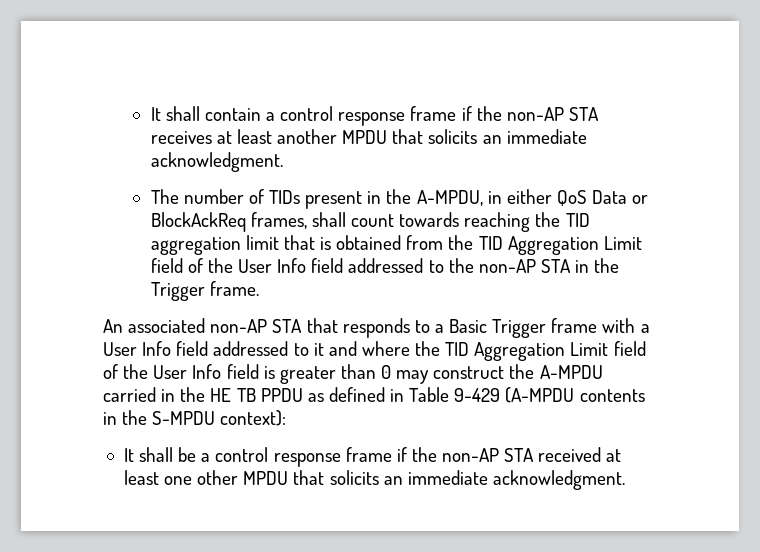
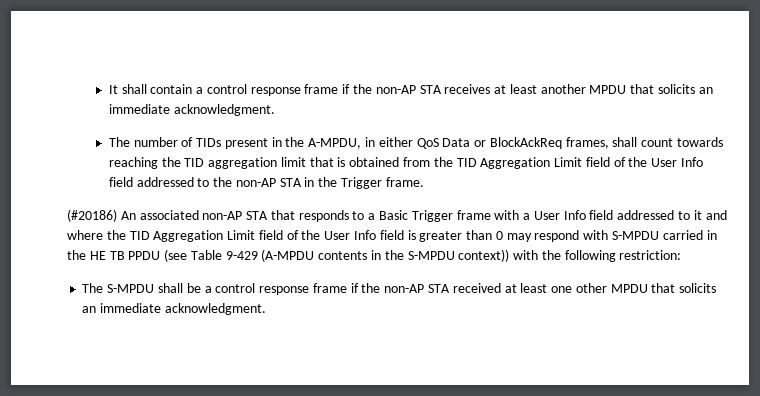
- An associated non-AP STA that responds to a Basic Trigger frame with a User Info field addressed to it and where the TID Aggregation Limit field of the User Info field is greater than 0 may construct the A-MPDU carried in the HE TB PPDU as defined in Table 9-429 (A-MPDU contents in the S-MPDU context):
- It shall be a control response frame if the non-AP STA received at least one other MPDU that solicits an immediate acknowledgment.
+ (#20186) An associated non-AP STA that responds to a Basic Trigger frame with a User Info field addressed to it and where the TID Aggregation Limit field of the User Info field is greater than 0 may respond with S-MPDU carried in the HE TB PPDU (see Table 9-429 (A-MPDU contents in the S-MPDU context)) with the following restriction:
+ The S-MPDU shall be a control response frame if the non-AP STA received at least one other MPDU that solicits an immediate acknowledgment.

